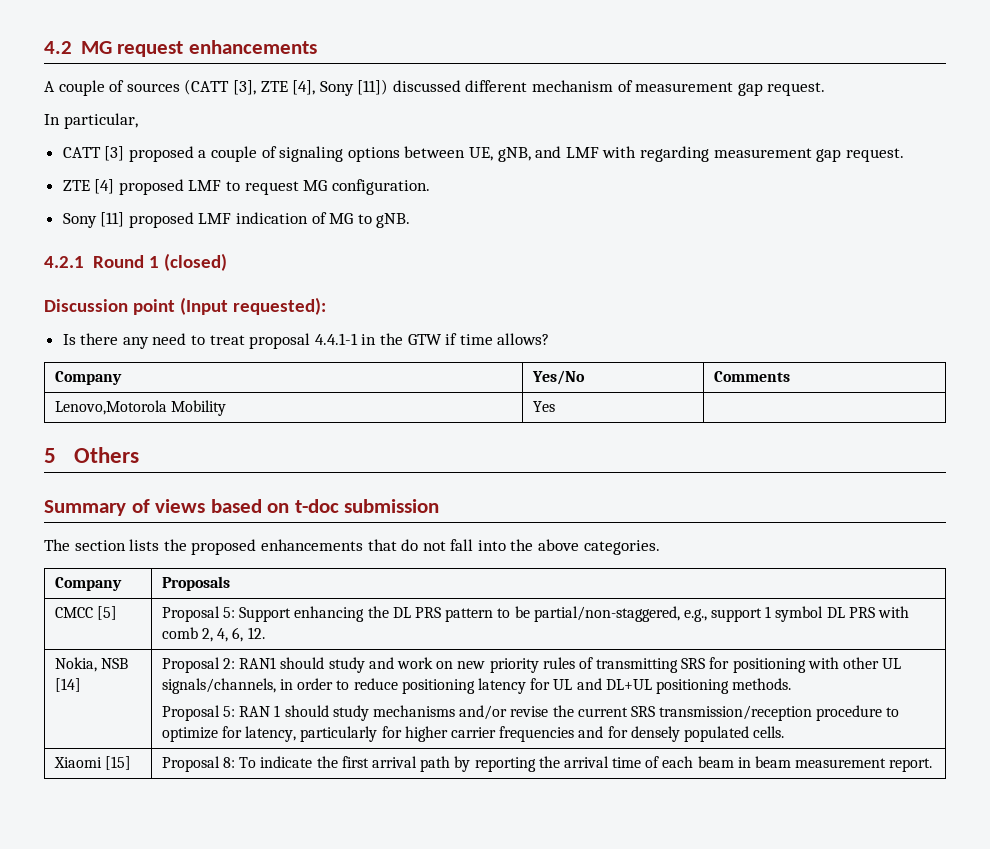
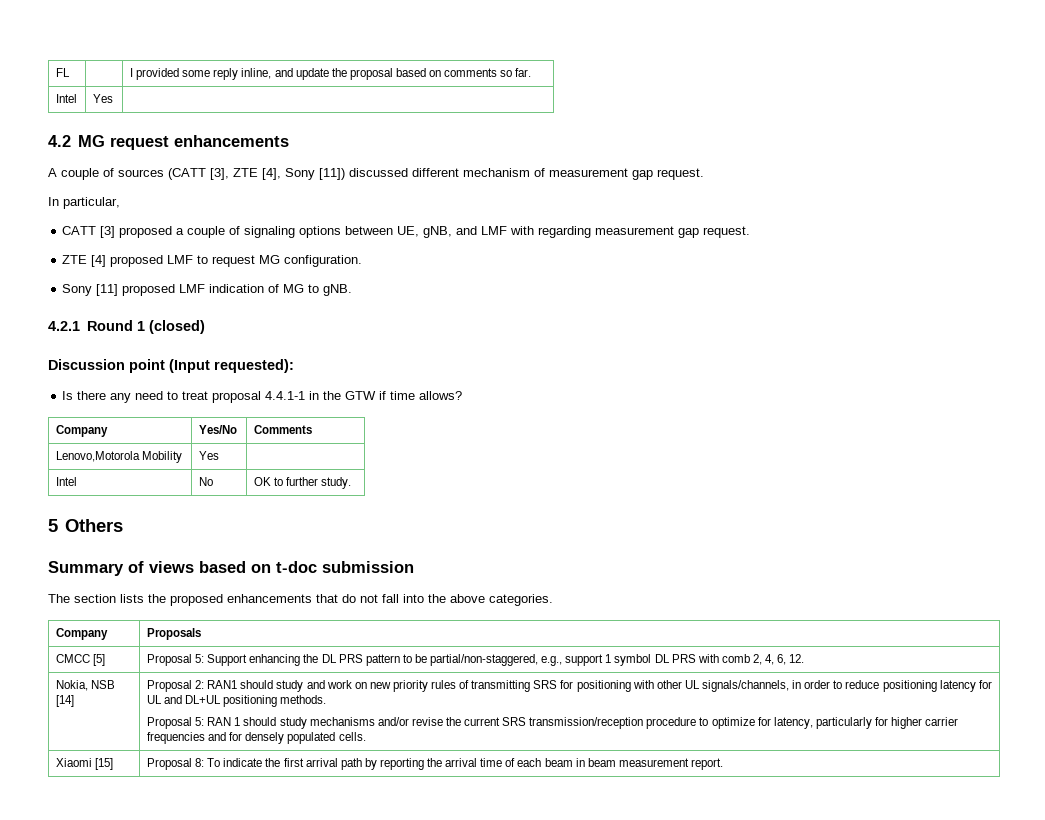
+ FL | | I provided some reply inline, and update the proposal based on comments so far.
+ Intel | Yes |
+ Intel | No | OK to further study.

